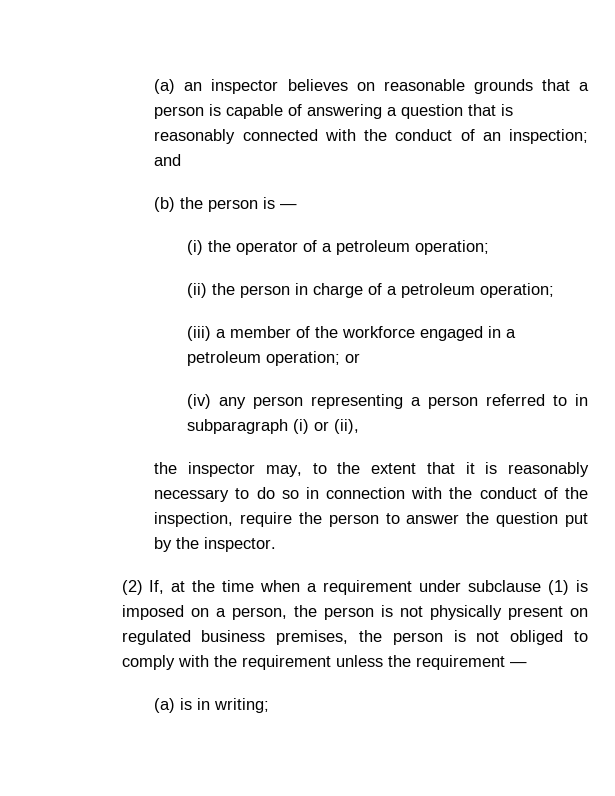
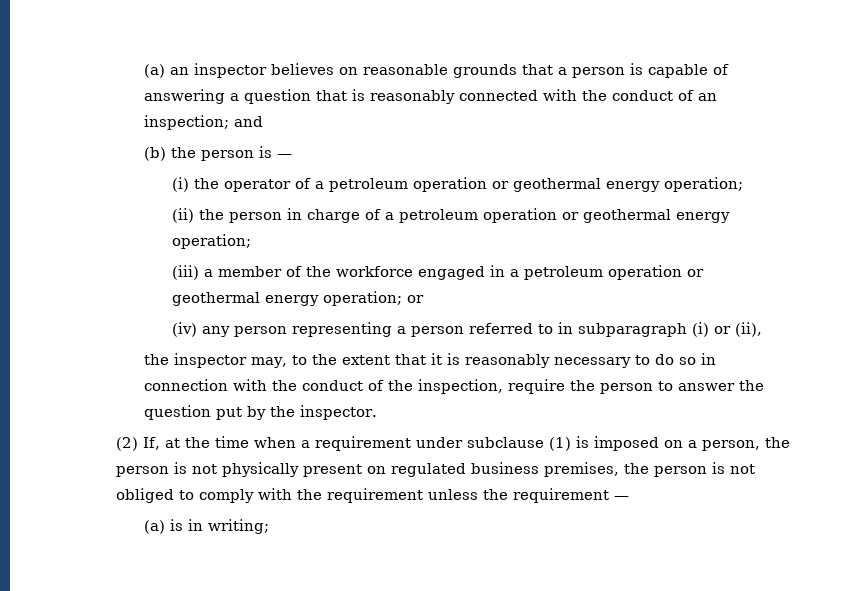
- (i) the operator of a petroleum operation;
+ (i) the operator of a petroleum operation or geothermal energy operation;
- (ii) the person in charge of a petroleum operation;
+ (ii) the person in charge of a petroleum operation or geothermal energy operation;
- (iii) a member of the workforce engaged in a petroleum operation; or
+ (iii) a member of the workforce engaged in a petroleum operation or geothermal energy operation; or

